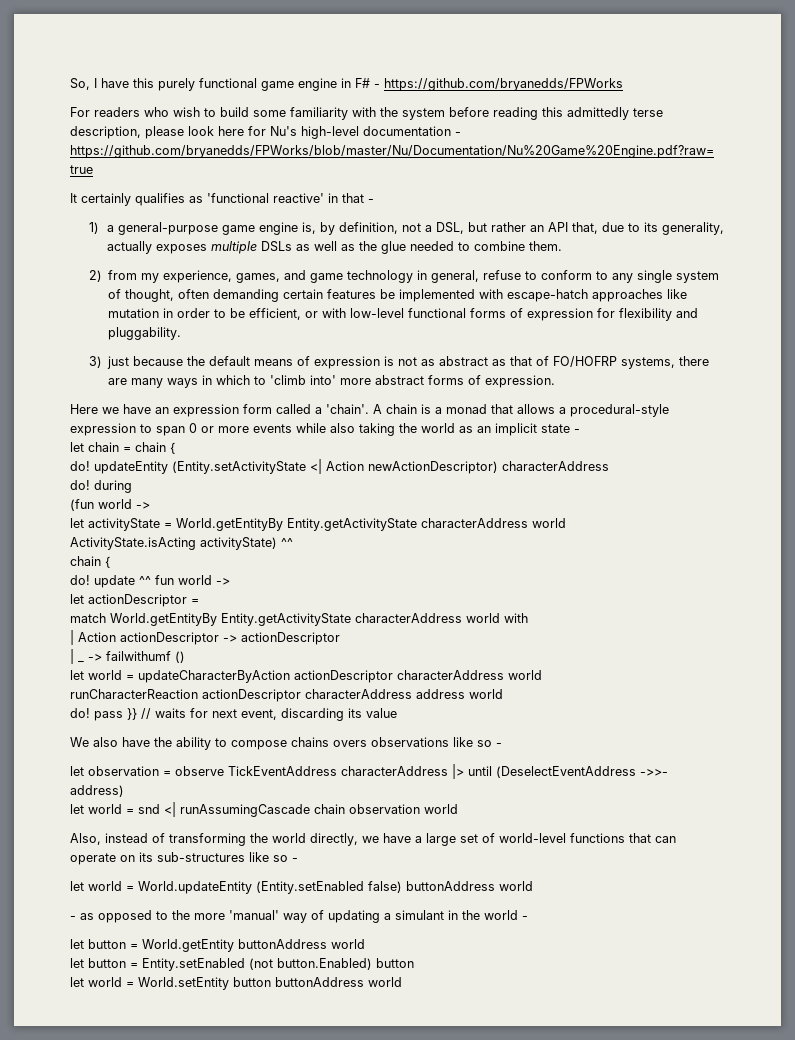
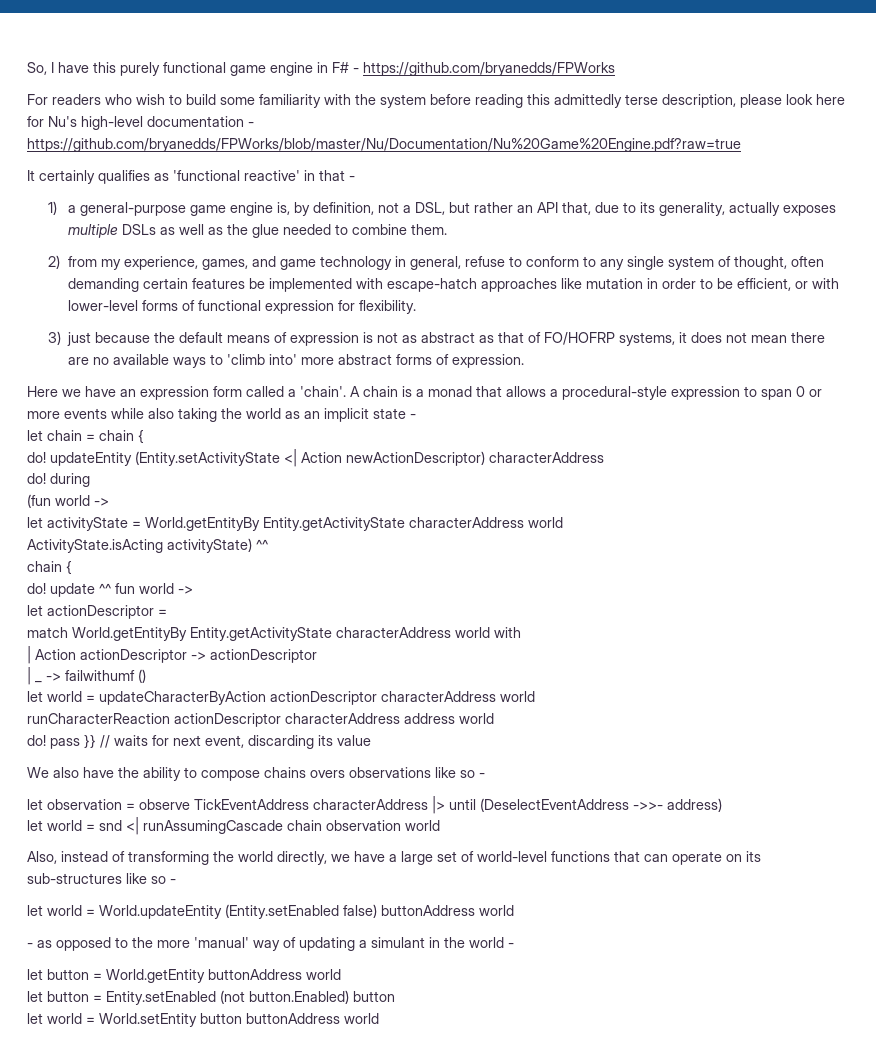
- 2) from my experience, games, and game technology in general, refuse to conform to any single system of thought, often demanding certain features be implemented with escape-hatch approaches like mutation in order to be efficient, or with low-level functional forms of expression for flexibility and pluggability.
+ 2) from my experience, games, and game technology in general, refuse to conform to any single system of thought, often demanding certain features be implemented with escape-hatch approaches like mutation in order to be efficient, or with lower-level forms of functional expression for flexibility.
- 3) just because the default means of expression is not as abstract as that of FO/HOFRP systems, there are many ways in which to 'climb into' more abstract forms of expression.
+ 3) just because the default means of expression is not as abstract as that of FO/HOFRP systems, it does not mean there are no available ways to 'climb into' more abstract forms of expression.

